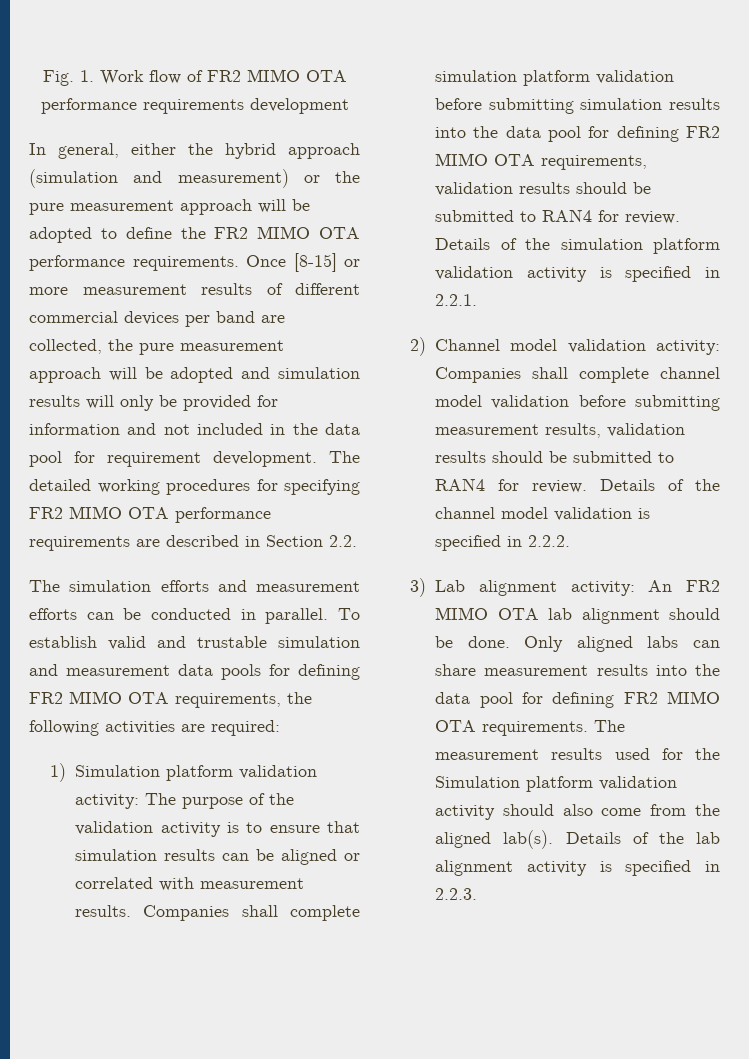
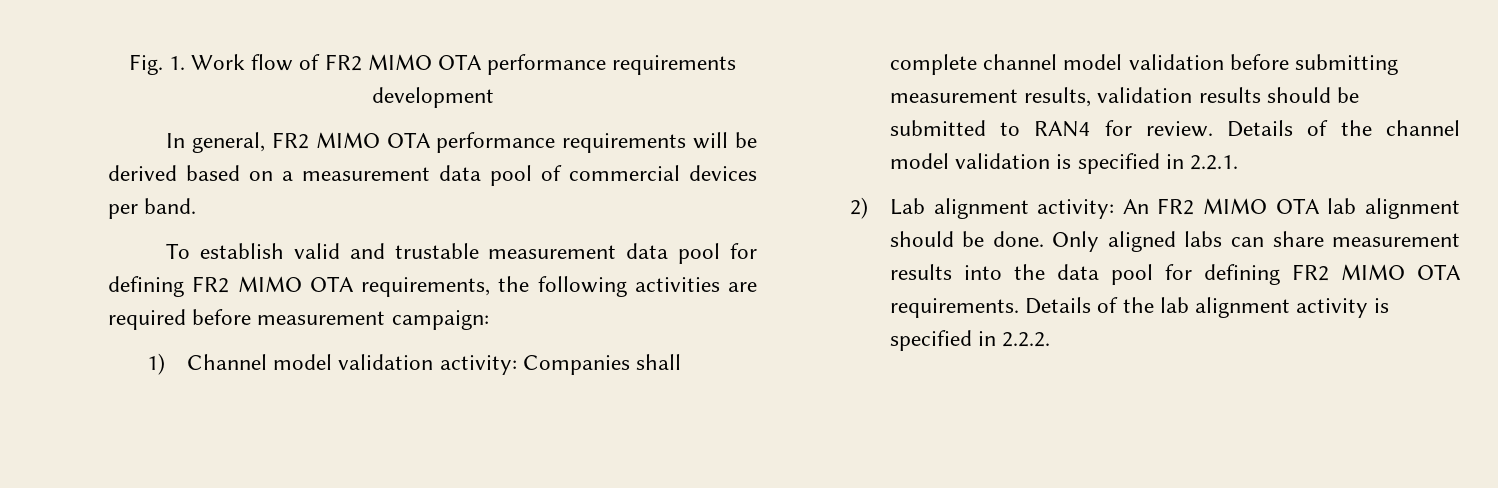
- In general, either the hybrid approach (simulation and measurement) or the pure measurement approach will be adopted to define the FR2 MIMO OTA performance requirements. Once [8-15] or more measurement results of different commercial devices per band are collected, the pure measurement approach will be adopted and simulation results will only be provided for information and not included in the data pool for requirement development. The detailed working procedures for specifying FR2 MIMO OTA performance requirements are described in Section 2.2.
- The simulation efforts and measurement efforts can be conducted in parallel. To establish valid and trustable simulation and measurement data pools for defining FR2 MIMO OTA requirements, the following activities are required:
- 1) Simulation platform validation activity: The purpose of the validation activity is to ensure that simulation results can be aligned or correlated with measurement results. Companies shall complete simulation platform validation before submitting simulation results into the data pool for defining FR2 MIMO OTA requirements, validation results should be submitted to RAN4 for review. Details of the simulation platform validation activity is specified in 2.2.1.
- 2) Channel model validation activity: Companies shall complete channel model validation before submitting measurement results, validation results should be submitted to RAN4 for review.
+ In general, FR2 MIMO OTA performance requirements will be derived based on a measurement data pool of commercial devices per band.
+ To establish valid and trustable measurement data pool for defining FR2 MIMO OTA requirements, the following activities are required before measurement campaign:
+ 1) Channel model validation activity: Companies shall complete channel model validation before submitting measurement results, validation results should be submitted to RAN4 for review.
- Details of the channel model validation is specified in 2.2.2.
- 3) Lab alignment activity: An FR2 MIMO OTA lab alignment should be done.
+ Details of the channel model validation is specified in 2.2.1.
+ 2) Lab alignment activity: An FR2 MIMO OTA lab alignment should be done.
- The measurement results used for the Simulation platform validation activity should also come from the aligned lab(s).
- Details of the lab alignment activity is specified in 2.2.3.
+ Details of the lab alignment activity is specified in 2.2.2.

